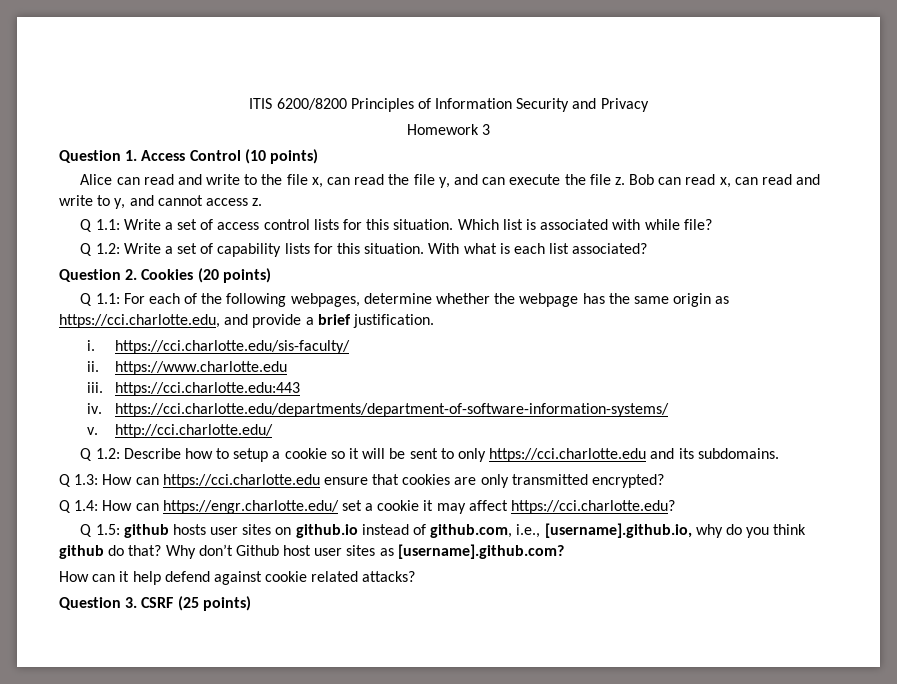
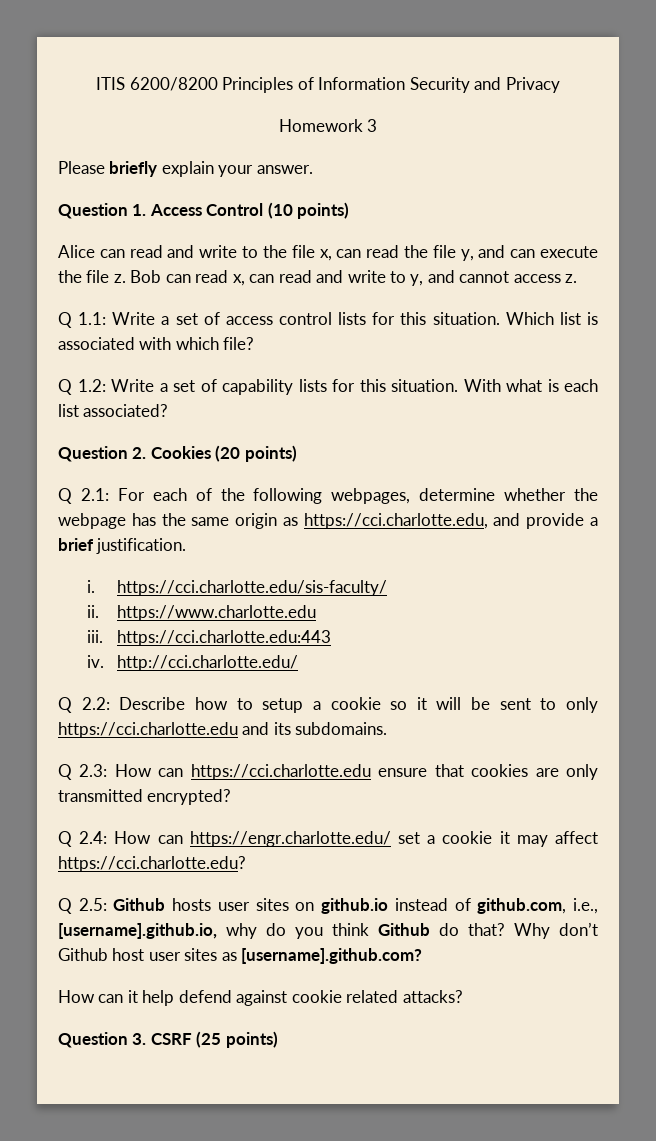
+ Please briefly explain your answer.
- Which list is associated with while file?
+ Which list is associated with which file?
- Q 1.1: For each of the following webpages, determine whether the webpage has the same origin as https://cci.charlotte.edu, and provide a brief justification.
+ Q 2.1: For each of the following webpages, determine whether the webpage has the same origin as https://cci.charlotte.edu, and provide a brief justification.
- iv. https://cci.charlotte.edu/departments/department-of-software-information-systems/
- v. http://cci.charlotte.edu/
+ iv. http://cci.charlotte.edu/
- Q 1.2: Describe how to setup a cookie so it will be sent to only https://cci.charlotte.edu and its subdomains.
+ Q 2.2: Describe how to setup a cookie so it will be sent to only https://cci.charlotte.edu and its subdomains.
- Q 1.3: How can https://cci.charlotte.edu ensure that cookies are only transmitted encrypted?
+ Q 2.3: How can https://cci.charlotte.edu ensure that cookies are only transmitted encrypted?
- Q 1.4: How can https://engr.charlotte.edu/ set a cookie it may affect https://cci.charlotte.edu?
+ Q 2.4: How can https://engr.charlotte.edu/ set a cookie it may affect https://cci.charlotte.edu?
- Q 1.5: github hosts user sites on github.io instead of github.com, i.e., [username].github.io, why do you think github do that?
+ Q 2.5: Github hosts user sites on github.io instead of github.com, i.e., [username].github.io, why do you think Github do that?

